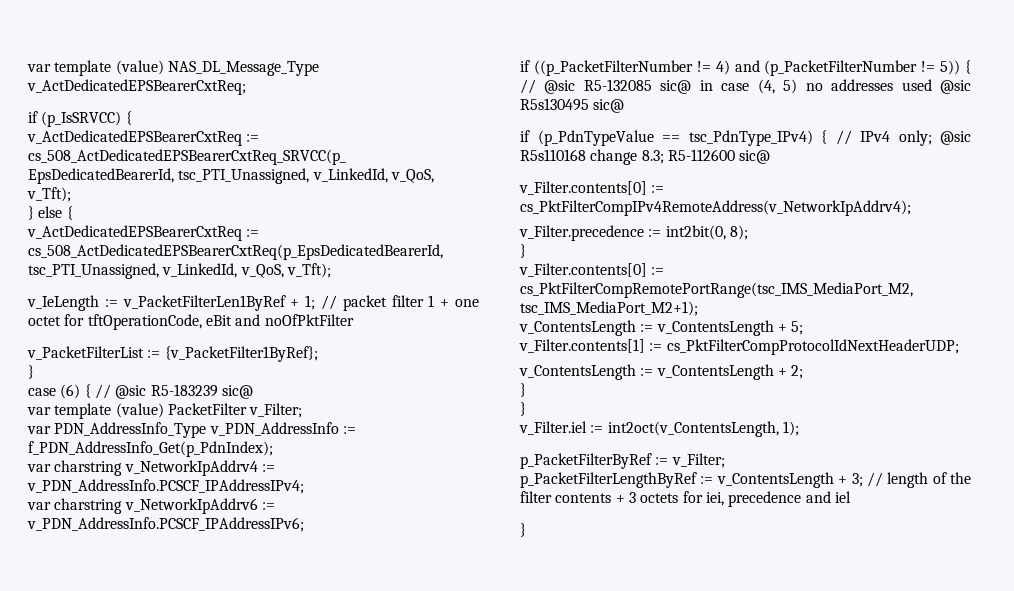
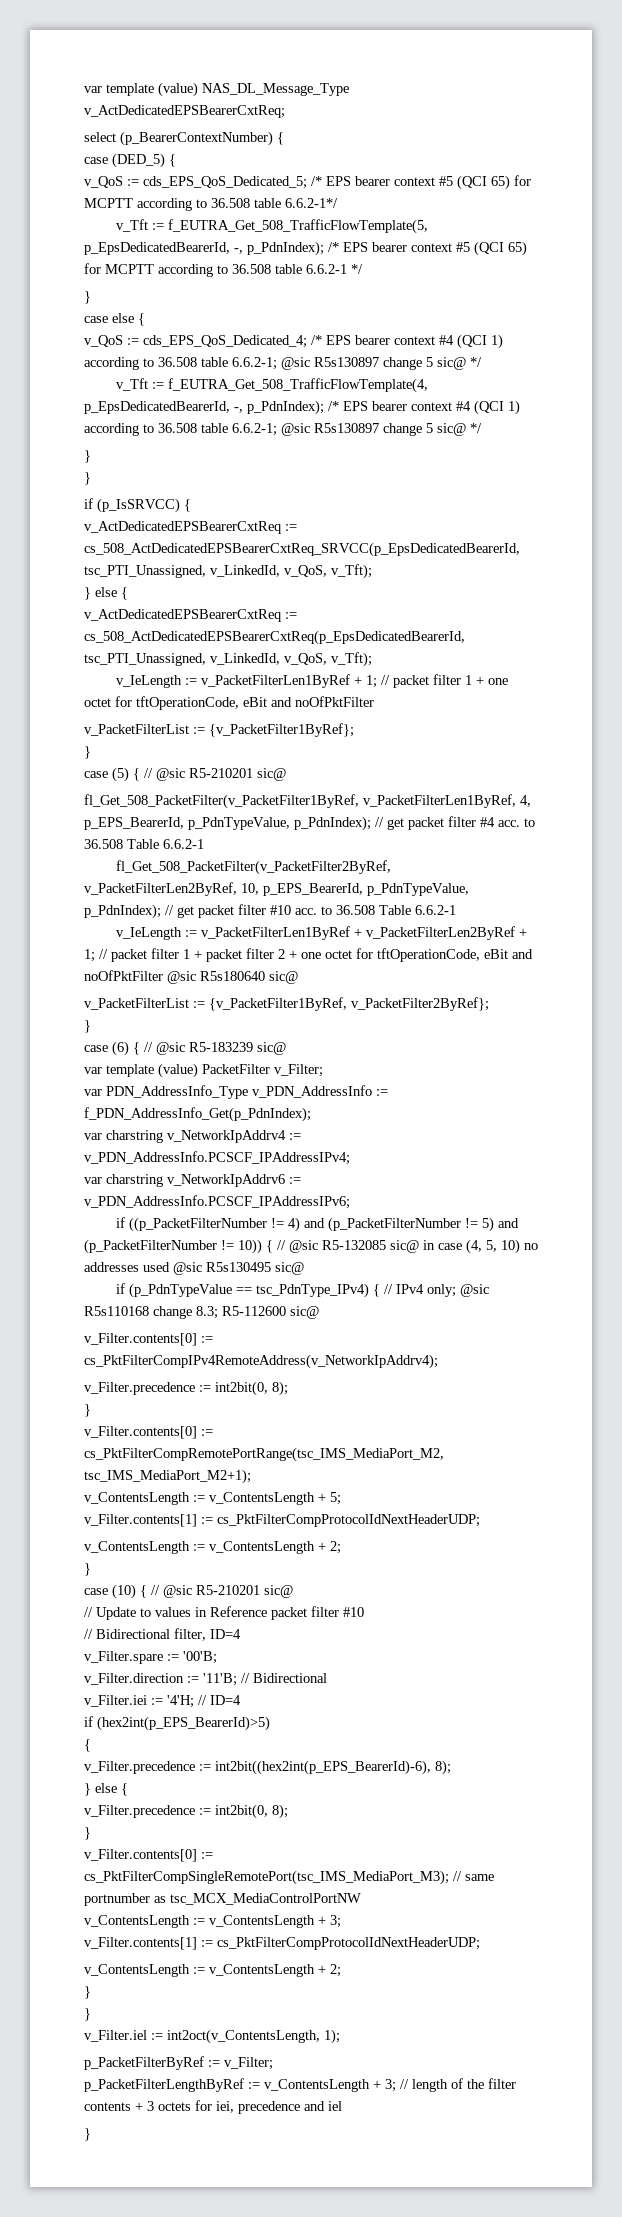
+ select (p_BearerContextNumber) {
+ case (DED_5) {
+ v_QoS := cds_EPS_QoS_Dedicated_5; /* EPS bearer context #5 (QCI 65) for MCPTT according to 36.508 table 6.6.2-1*/
+ v_Tft := f_EUTRA_Get_508_TrafficFlowTemplate(5, p_EpsDedicatedBearerId, -, p_PdnIndex); /* EPS bearer context #5 (QCI 65) for MCPTT according to 36.508 table 6.6.2-1 */
+ }
+ case else {
+ v_QoS := cds_EPS_QoS_Dedicated_4; /* EPS bearer context #4 (QCI 1) according to 36.508 table 6.6.2-1; @sic R5s130897 change 5 sic@ */
+ v_Tft := f_EUTRA_Get_508_TrafficFlowTemplate(4, p_EpsDedicatedBearerId, -, p_PdnIndex); /* EPS bearer context #4 (QCI 1) according to 36.508 table 6.6.2-1; @sic R5s130897 change 5 sic@ */
+ }
+ }
+ case (5) { // @sic R5-210201 sic@
+ fl_Get_508_PacketFilter(v_PacketFilter1ByRef, v_PacketFilterLen1ByRef, 4, p_EPS_BearerId, p_PdnTypeValue, p_PdnIndex); // get packet filter #4 acc. to 36.508 Table 6.6.2-1
+ fl_Get_508_PacketFilter(v_PacketFilter2ByRef, v_PacketFilterLen2ByRef, 10, p_EPS_BearerId, p_PdnTypeValue, p_PdnIndex); // get packet filter #10 acc. to 36.508 Table 6.6.2-1
+ v_IeLength := v_PacketFilterLen1ByRef + v_PacketFilterLen2ByRef + 1; // packet filter 1 + packet filter 2 + one octet for tftOperationCode, eBit and noOfPktFilter @sic R5s180640 sic@
+ v_PacketFilterList := {v_PacketFilter1ByRef, v_PacketFilter2ByRef};
+ }
- if ((p_PacketFilterNumber != 4) and (p_PacketFilterNumber != 5)) { // @sic R5-132085 sic@ in case (4, 5) no addresses used @sic R5s130495 sic@
+ if ((p_PacketFilterNumber != 4) and (p_PacketFilterNumber != 5) and (p_PacketFilterNumber != 10)) { // @sic R5-132085 sic@ in case (4, 5, 10) no addresses used @sic R5s130495 sic@
+ case (10) { // @sic R5-210201 sic@
+ // Update to values in Reference packet filter #10
+ // Bidirectional filter, ID=4
+ v_Filter.spare := '00'B;
+ v_Filter.direction := '11'B; // Bidirectional
+ v_Filter.iei := '4'H; // ID=4
+ if (hex2int(p_EPS_BearerId)>5)
+ {
+ v_Filter.precedence := int2bit((hex2int(p_EPS_BearerId)-6), 8);
+ } else {
+ v_Filter.precedence := int2bit(0, 8);
+ }
+ v_Filter.contents[0] := cs_PktFilterCompSingleRemotePort(tsc_IMS_MediaPort_M3); // same portnumber as tsc_MCX_MediaControlPortNW
+ v_ContentsLength := v_ContentsLength + 3;
+ v_Filter.contents[1] := cs_PktFilterCompProtocolIdNextHeaderUDP;
+ v_ContentsLength := v_ContentsLength + 2;
+ }

